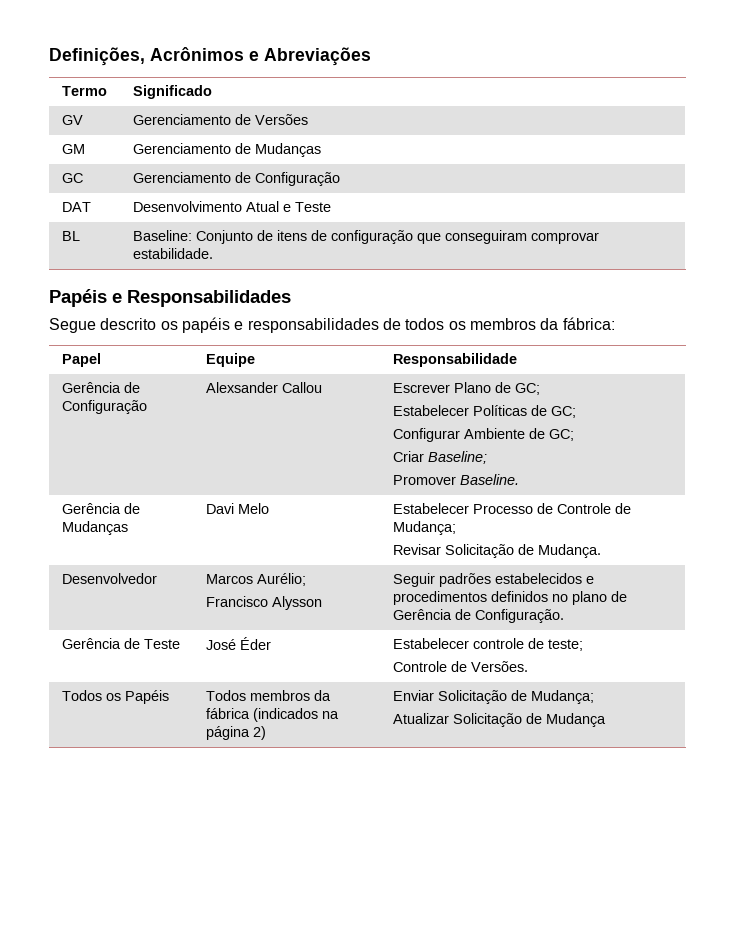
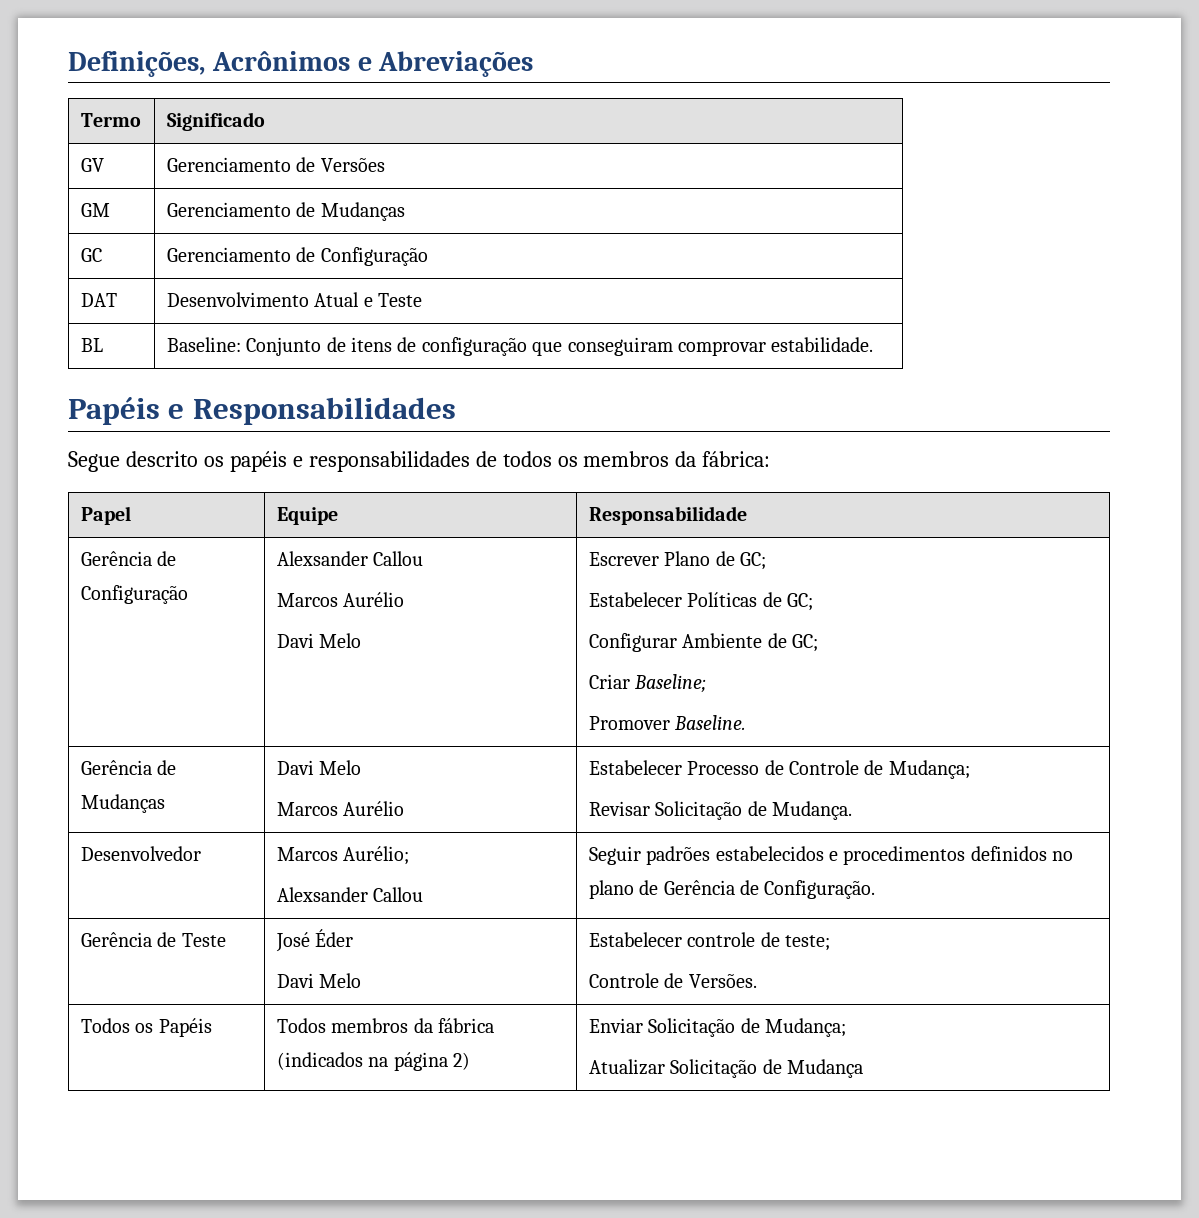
- Gerência de Configuração | Alexsander Callou | Escrever Plano de GC;
+ Gerência de Configuração | Alexsander Callou
+ Marcos Aurélio
+ Davi Melo | Escrever Plano de GC;
- Gerência de Mudanças | Davi Melo | Estabelecer Processo de Controle de Mudança;
+ Gerência de Mudanças | Davi Melo
+ Marcos Aurélio | Estabelecer Processo de Controle de Mudança;
  Desenvolvedor | Marcos Aurélio;
- Francisco Alysson | Seguir padrões estabelecidos e procedimentos definidos no plano de Gerência de Configuração.
+ Alexsander Callou | Seguir padrões estabelecidos e procedimentos definidos no plano de Gerência de Configuração.
- Gerência de Teste | José Éder | Estabelecer controle de teste;
+ Gerência de Teste | José Éder
+ Davi Melo | Estabelecer controle de teste;

